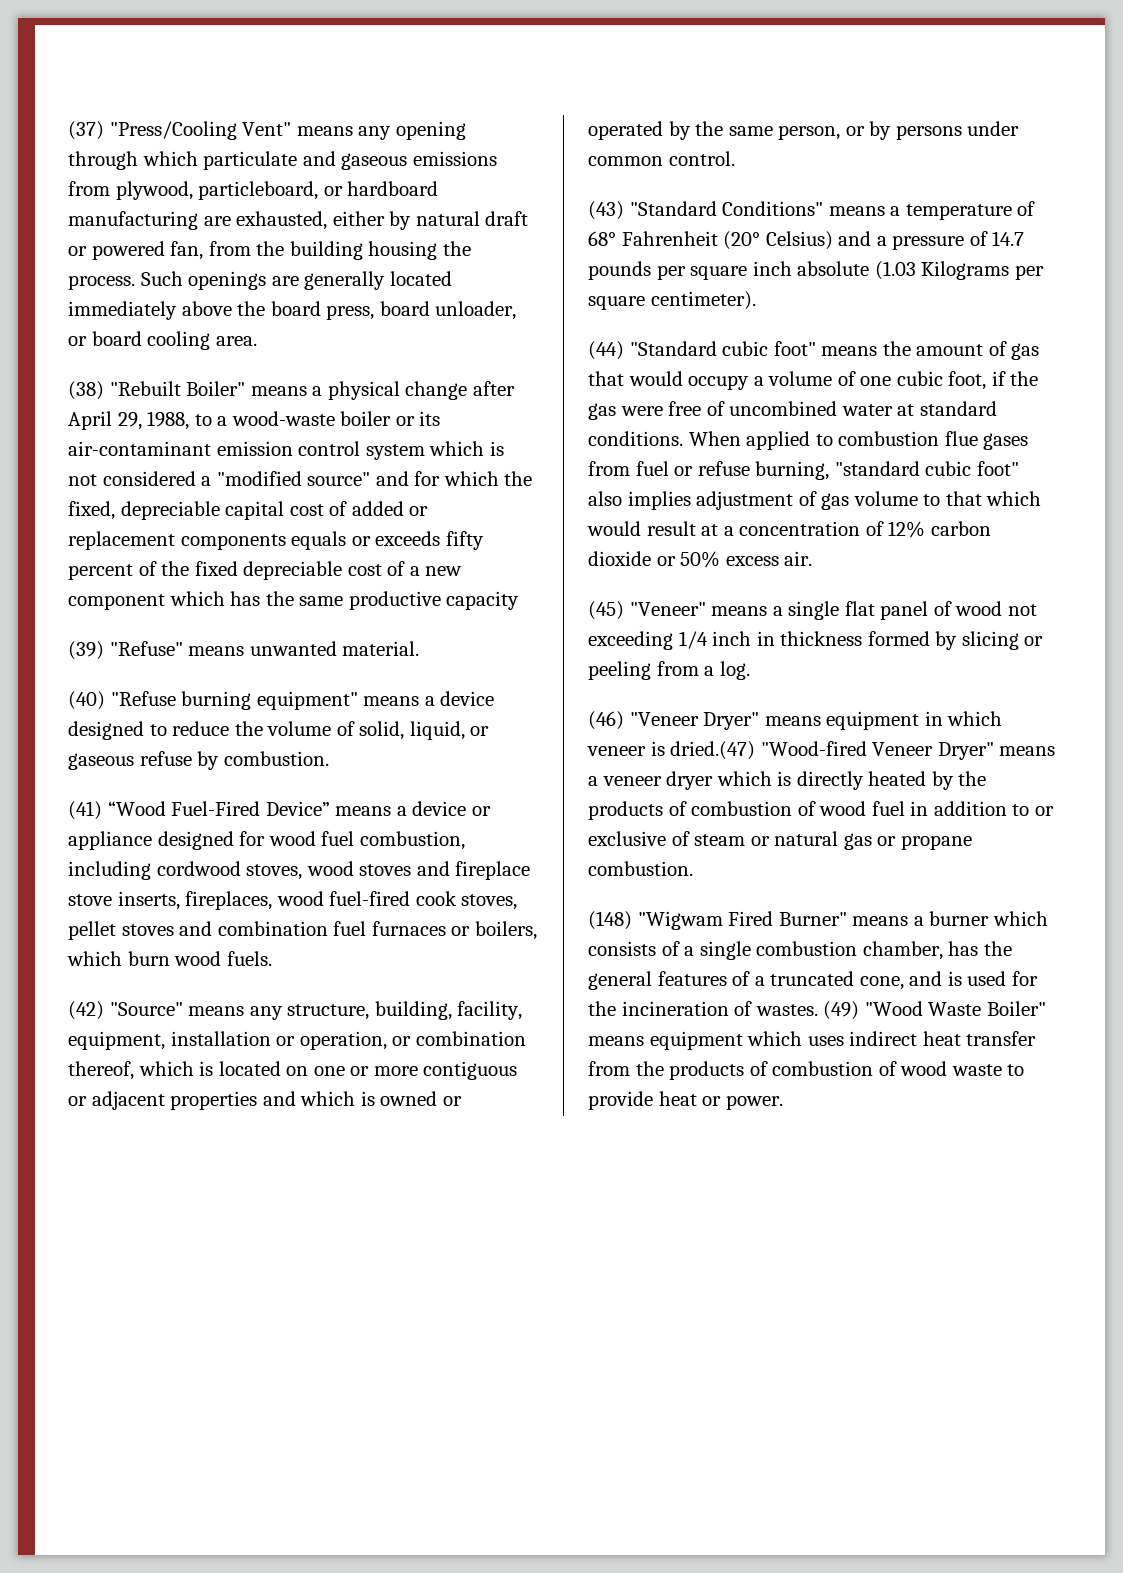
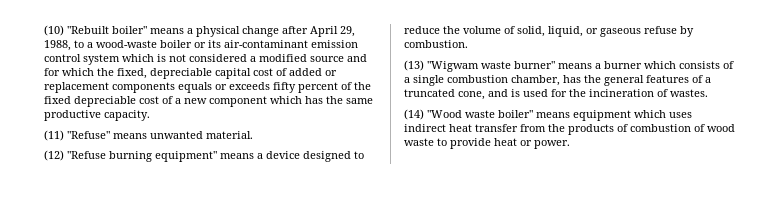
- (37) "Press/Cooling Vent" means any opening through which particulate and gaseous emissions from plywood, particleboard, or hardboard manufacturing are exhausted, either by natural draft or powered fan, from the building housing the process. Such openings are generally located immediately above the board press, board unloader, or board cooling area.
- (38) "Rebuilt Boiler" means a physical change after April 29, 1988, to a wood-waste boiler or its air-contaminant emission control system which is not considered a "modified source" and for which the fixed, depreciable capital cost of added or replacement components equals or exceeds fifty percent of the fixed depreciable cost of a new component which has the same productive capacity
- (39) "Refuse" means unwanted material.
+ (10) "Rebuilt boiler" means a physical change after April 29, 1988, to a wood-waste boiler or its air-contaminant emission control system which is not considered a modified source and for which the fixed, depreciable capital cost of added or replacement components equals or exceeds fifty percent of the fixed depreciable cost of a new component which has the same productive capacity.
+ (11) "Refuse" means unwanted material.
- (40) "Refuse burning equipment" means a device designed to reduce the volume of solid, liquid, or gaseous refuse by combustion.
+ (12) "Refuse burning equipment" means a device designed to reduce the volume of solid, liquid, or gaseous refuse by combustion.
- (41) “Wood Fuel-Fired Device” means a device or appliance designed for wood fuel combustion, including cordwood stoves, wood stoves and fireplace stove inserts, fireplaces, wood fuel-fired cook stoves, pellet stoves and combination fuel furnaces or boilers, which burn wood fuels.
- (42) "Source" means any structure, building, facility, equipment, installation or operation, or combination thereof, which is located on one or more contiguous or adjacent properties and which is owned or operated by the same person, or by persons under common control.
- (43) "Standard Conditions" means a temperature of 68° Fahrenheit (20° Celsius) and a pressure of 14.7 pounds per square inch absolute (1.03 Kilograms per square centimeter).
- (44) "Standard cubic foot" means the amount of gas that would occupy a volume of one cubic foot, if the gas were free of uncombined water at standard conditions. When applied to combustion flue gases from fuel or refuse burning, "standard cubic foot" also implies adjustment of gas volume to that which would result at a concentration of 12% carbon dioxide or 50% excess air.
- (45) "Veneer" means a single flat panel of wood not exceeding 1/4 inch in thickness formed by slicing or peeling from a log.
- (46) "Veneer Dryer" means equipment in which veneer is dried.(47) "Wood-fired Veneer Dryer" means a veneer dryer which is directly heated by the products of combustion of wood fuel in addition to or exclusive of steam or natural gas or propane combustion.
- (148) "Wigwam Fired Burner" means a burner which consists of a single combustion chamber, has the general features of a truncated cone, and is used for the incineration of wastes. (49) "Wood Waste Boiler" means equipment which uses indirect heat transfer from the products of combustion of wood waste to provide heat or power.
+ (13) "Wigwam waste burner" means a burner which consists of a single combustion chamber, has the general features of a truncated cone, and is used for the incineration of wastes.
+ (14) "Wood waste boiler" means equipment which uses indirect heat transfer from the products of combustion of wood waste to provide heat or power.

